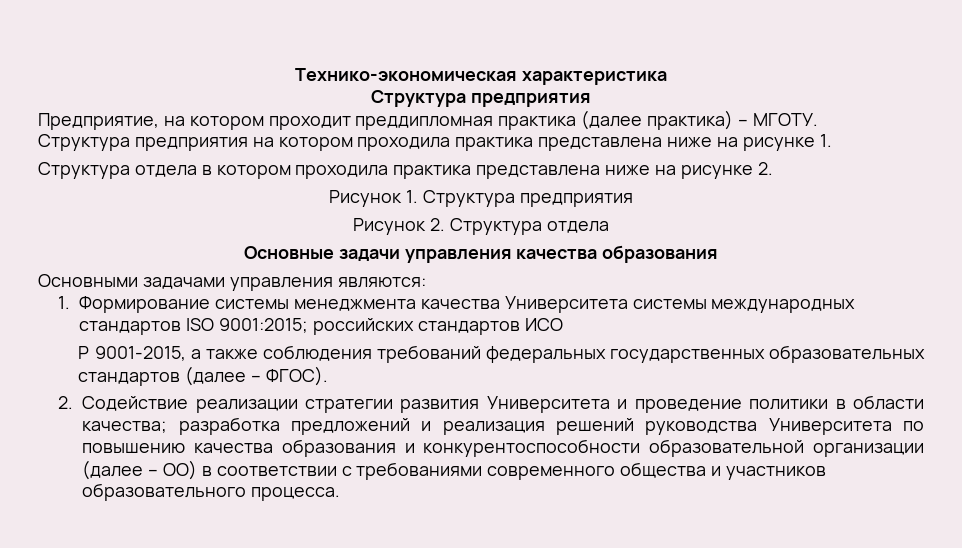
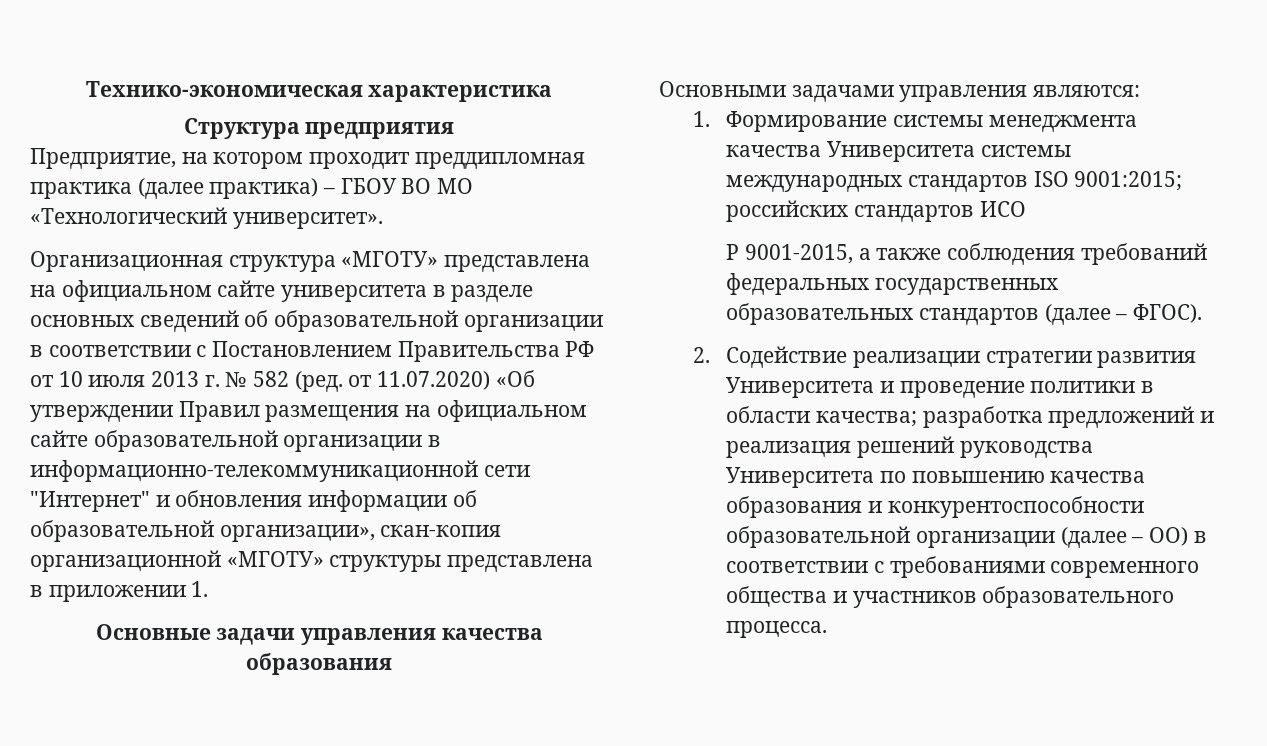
- Предприятие, на котором проходит преддипломная практика (далее практика) – МГОТУ.
- Структура предприятия на котором проходила практика представлена ниже на рисунке 1.
- Структура отдела в котором проходила практика представлена ниже на рисунке 2.
- Рисунок 1. Структура предприятия
- Рисунок 2. Структура отдела
+ Предприятие, на котором проходит преддипломная практика (далее практика) – ГБОУ ВО МО «Технологический университет».
+ Организационная структура «МГОТУ» представлена на официальном сайте университета в разделе основных сведений об образовательной организации в соответствии с Постановлением Правительства РФ от 10 июля 2013 г. № 582 (ред. от 11.07.2020) «Об утверждении Правил размещения на официальном сайте образовательной организации в информационно-телекоммуникационной сети "Интернет" и обновления информации об образовательной организации», скан-копия организационной «МГОТУ» структуры представлена в приложении 1.

